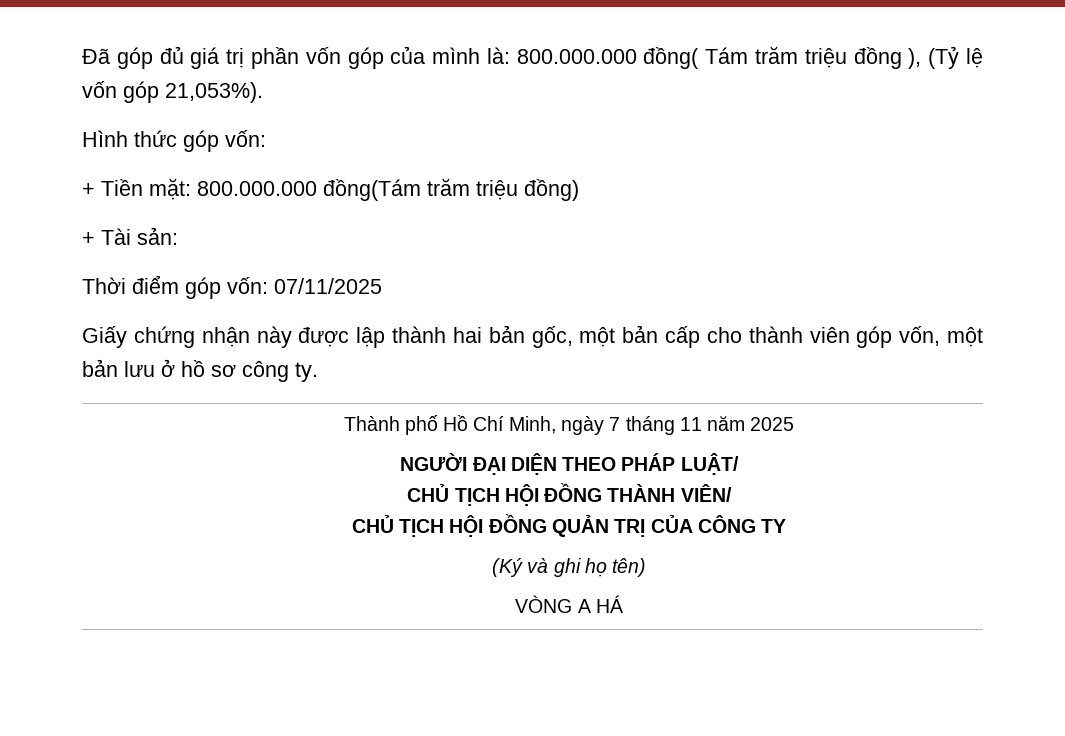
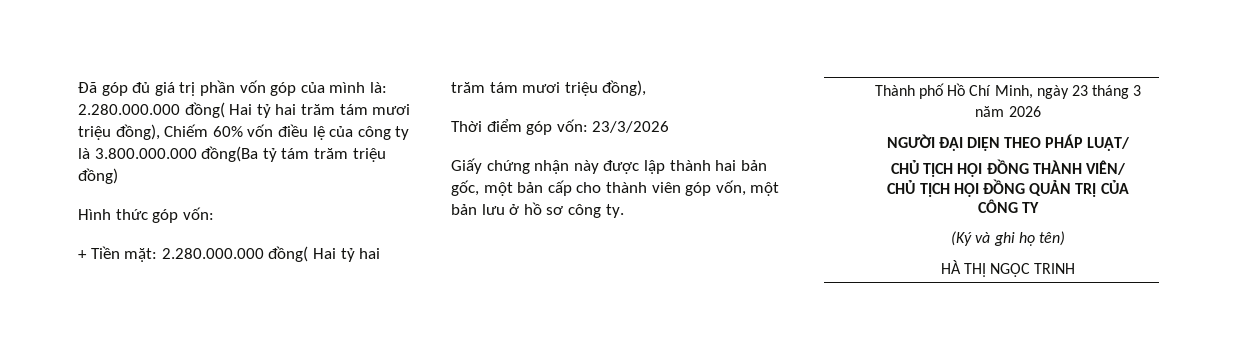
- Đã góp đủ giá trị phần vốn góp của mình là: 800.000.000 đồng( Tám trăm triệu đồng ), (Tỷ lệ vốn góp 21,053%).
+ Đã góp đủ giá trị phần vốn góp của mình là: 2.280.000.000 đồng( Hai tỷ hai trăm tám mươi triệu đồng), Chiếm 60% vốn điều lệ của công ty là 3.800.000.000 đồng(Ba tỷ tám trăm triệu đồng)
- + Tiền mặt: 800.000.000 đồng(Tám trăm triệu đồng)
- + Tài sản:
+ + Tiền mặt: 2.280.000.000 đồng( Hai tỷ hai trăm tám mươi triệu đồng),
- Thời điểm góp vốn: 07/11/2025
+ Thời điểm góp vốn: 23/3/2026
- Thành phố Hồ Chí Minh, ngày 7 tháng 11 năm 2025
+ Thành phố Hồ Chí Minh, ngày 23 tháng 3 năm 2026
- VÒNG A HÁ
+ HÀ THỊ NGỌC TRINH

